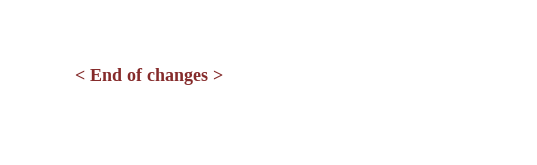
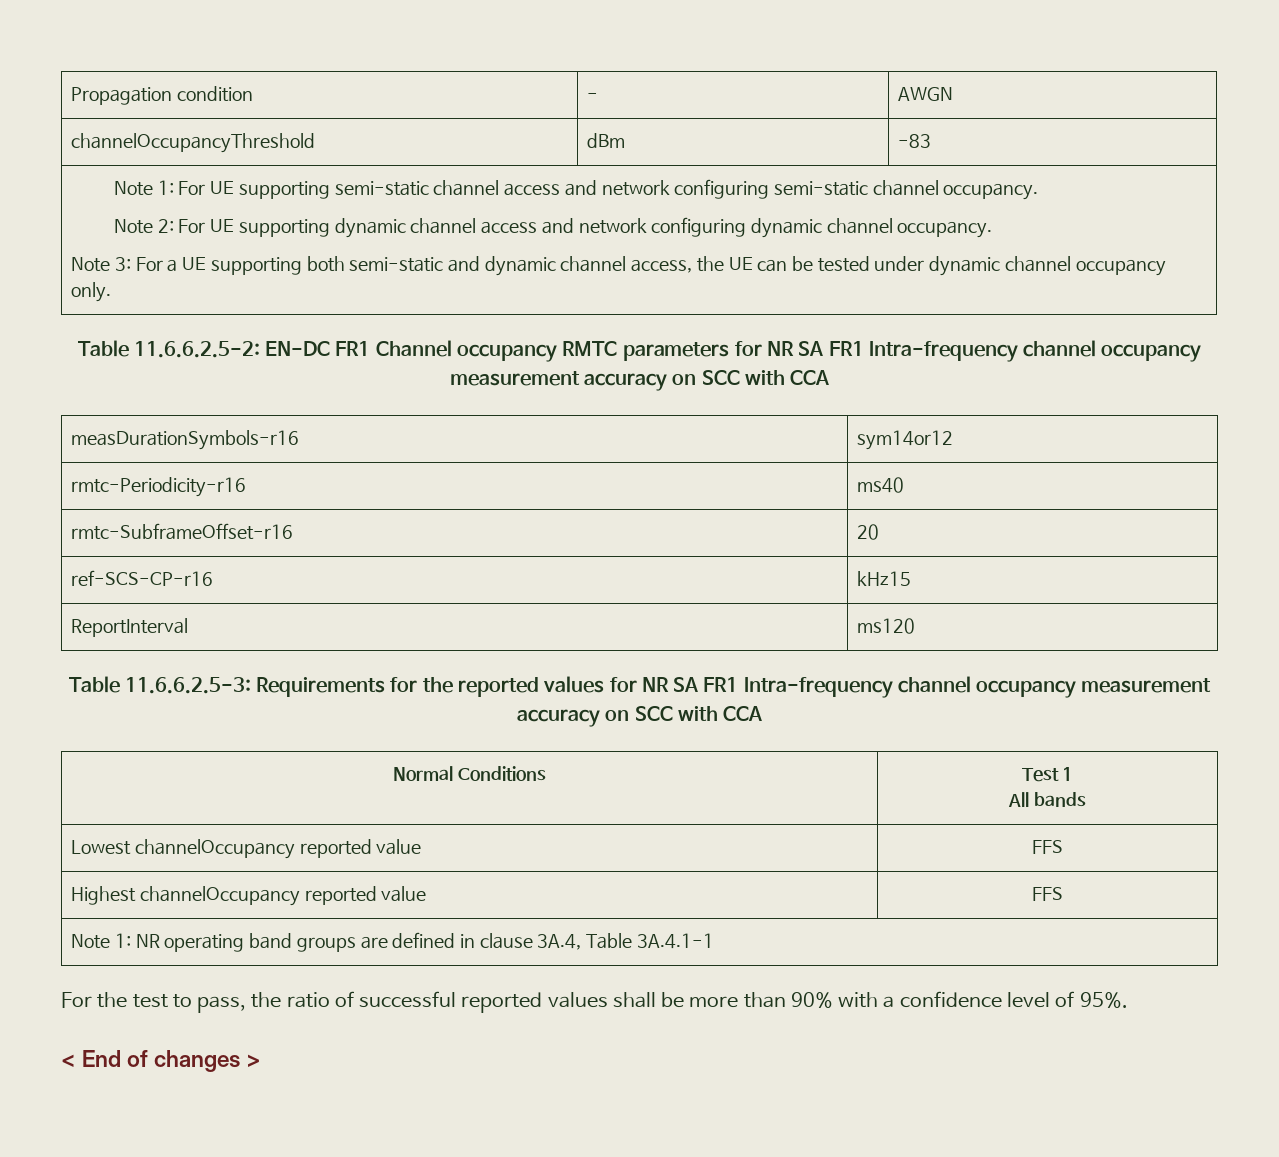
+ Propagation condition | - | AWGN
+ channelOccupancyThreshold | dBm | -83
+ Note 1: For UE supporting semi-static channel access and network configuring semi-static channel occupancy.
+ Note 2: For UE supporting dynamic channel access and network configuring dynamic channel occupancy.
+ Note 3: For a UE supporting both semi-static and dynamic channel access, the UE can be tested under dynamic channel occupancy only.
+ Table 11.6.6.2.5-2: EN-DC FR1 Channel occupancy RMTC parameters for NR SA FR1 Intra-frequency channel occupancy measurement accuracy on SCC with CCA
+ measDurationSymbols-r16 | sym14or12
+ rmtc-Periodicity-r16 | ms40
+ rmtc-SubframeOffset-r16 | 20
+ ref-SCS-CP-r16 | kHz15
+ ReportInterval | ms120
+ Table 11.6.6.2.5-3: Requirements for the reported values for NR SA FR1 Intra-frequency channel occupancy measurement accuracy on SCC with CCA
+ Normal Conditions | Test 1
+ All bands
+ Lowest channelOccupancy reported value | FFS
+ Highest channelOccupancy reported value | FFS
+ Note 1: NR operating band groups are defined in clause 3A.4, Table 3A.4.1-1
+ For the test to pass, the ratio of successful reported values shall be more than 90% with a confidence level of 95%.

